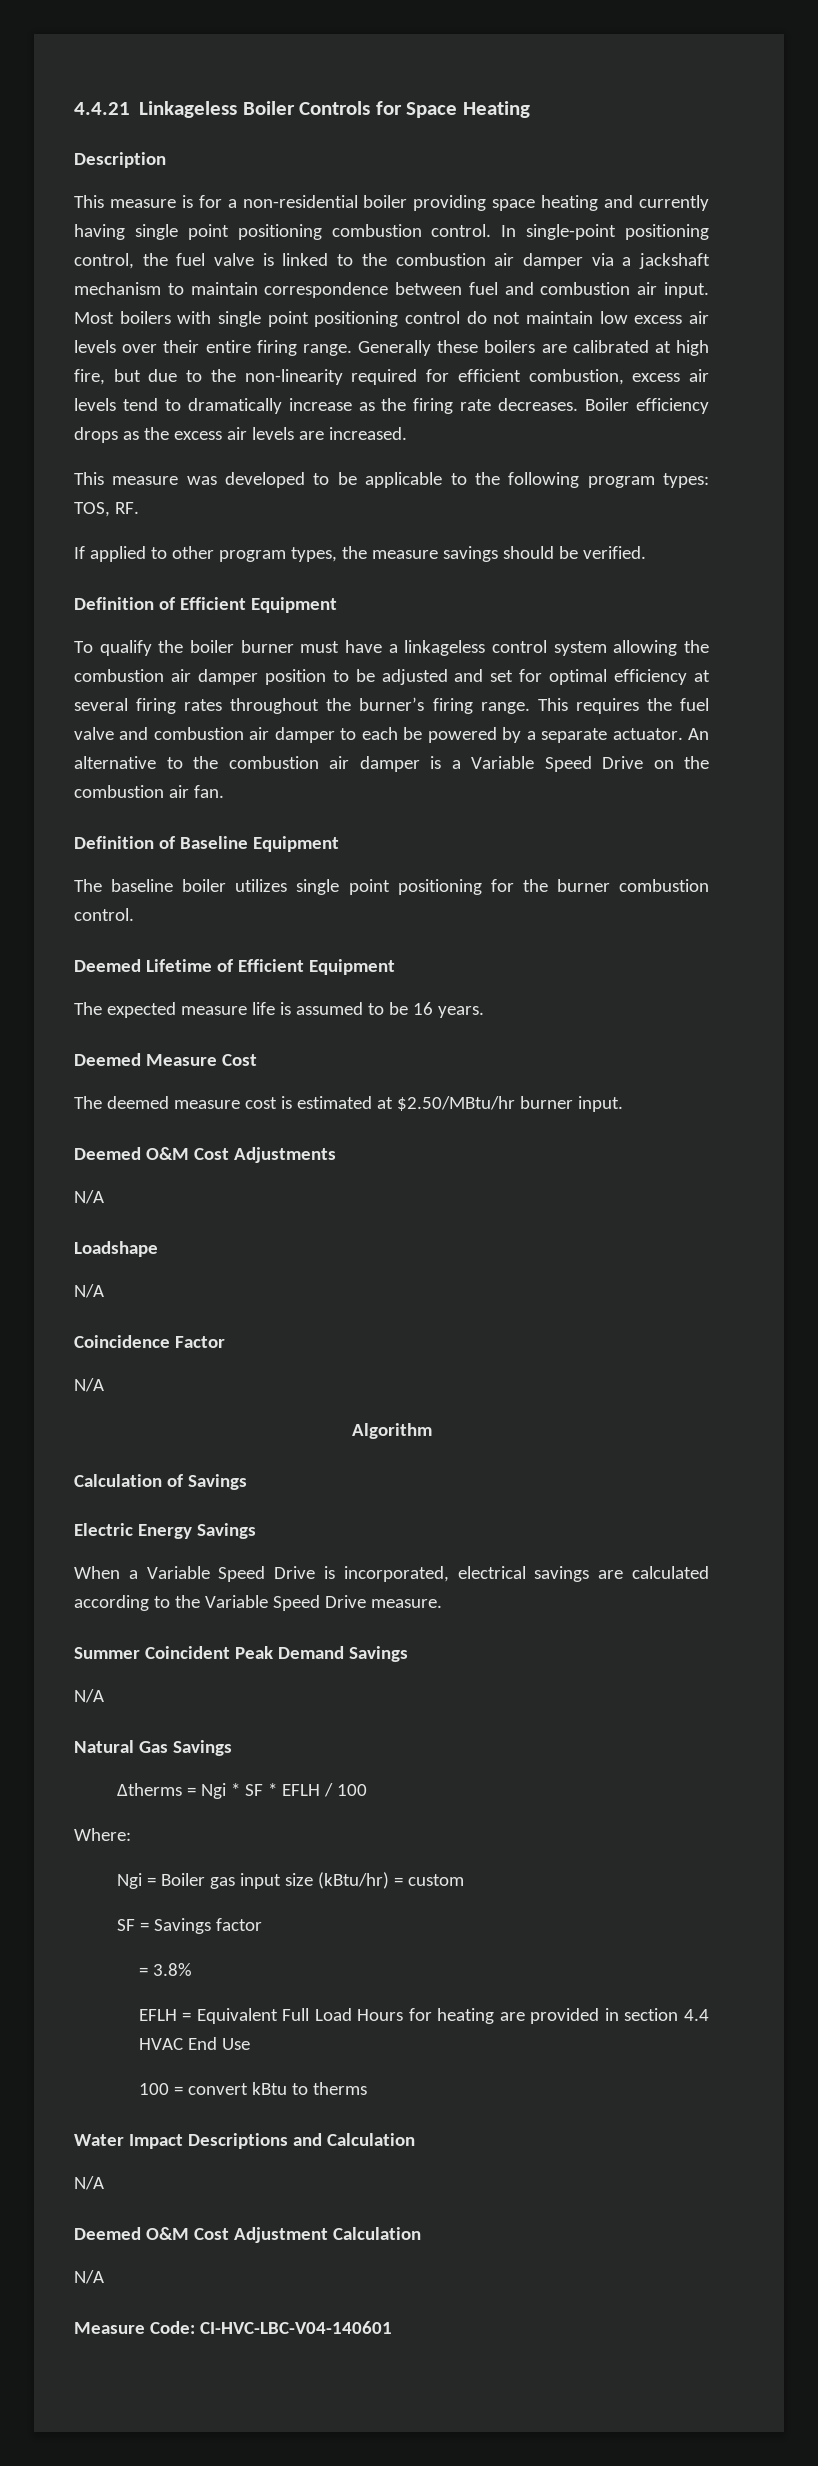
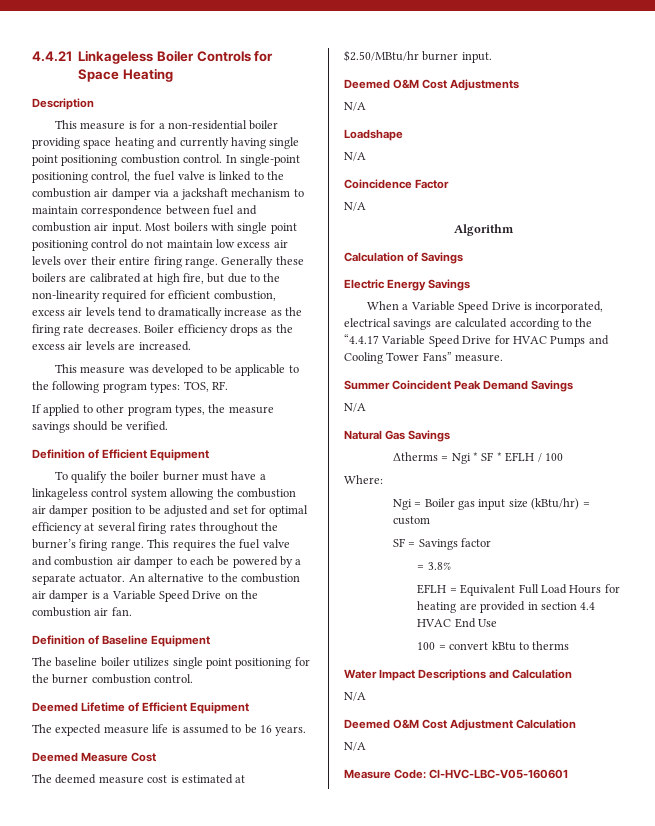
- When a Variable Speed Drive is incorporated, electrical savings are calculated according to the Variable Speed Drive measure.
+ When a Variable Speed Drive is incorporated, electrical savings are calculated according to the “4.4.17 Variable Speed Drive for HVAC Pumps and Cooling Tower Fans” measure.
- Measure Code: CI-HVC-LBC-V04-140601
+ Measure Code: CI-HVC-LBC-V05-160601

